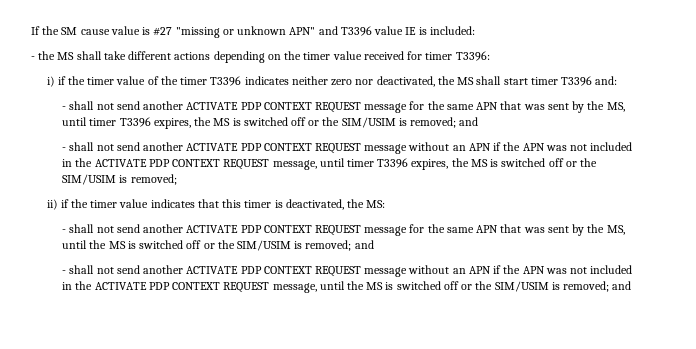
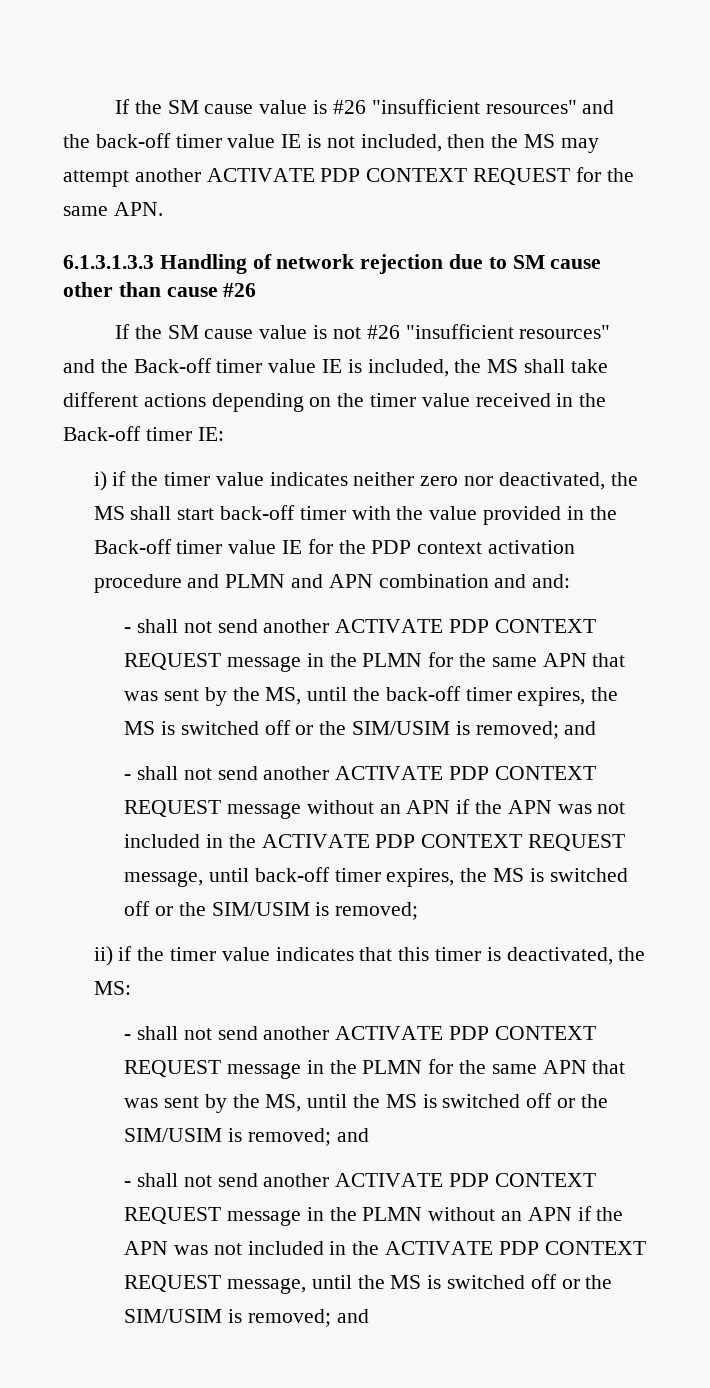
- If the SM cause value is #27 "missing or unknown APN" and T3396 value IE is included:
- - the MS shall take different actions depending on the timer value received for timer T3396:
+ If the SM cause value is #26 "insufficient resources" and the back-off timer value IE is not included, then the MS may attempt another ACTIVATE PDP CONTEXT REQUEST for the same APN.
+ 6.1.3.1.3.3 Handling of network rejection due to SM cause other than cause #26
+ If the SM cause value is not #26 "insufficient resources" and the Back-off timer value IE is included, the MS shall take different actions depending on the timer value received in the Back-off timer IE:
- i) if the timer value of the timer T3396 indicates neither zero nor deactivated, the MS shall start timer T3396 and:
+ i) if the timer value indicates neither zero nor deactivated, the MS shall start back-off timer with the value provided in the Back-off timer value IE for the PDP context activation procedure and PLMN and APN combination and and:
- - shall not send another ACTIVATE PDP CONTEXT REQUEST message for the same APN that was sent by the MS, until timer T3396 expires, the MS is switched off or the SIM/USIM is removed; and
+ - shall not send another ACTIVATE PDP CONTEXT REQUEST message in the PLMN for the same APN that was sent by the MS, until the back-off timer expires, the MS is switched off or the SIM/USIM is removed; and
- - shall not send another ACTIVATE PDP CONTEXT REQUEST message without an APN if the APN was not included in the ACTIVATE PDP CONTEXT REQUEST message, until timer T3396 expires, the MS is switched off or the SIM/USIM is removed;
+ - shall not send another ACTIVATE PDP CONTEXT REQUEST message without an APN if the APN was not included in the ACTIVATE PDP CONTEXT REQUEST message, until back-off timer expires, the MS is switched off or the SIM/USIM is removed;
- - shall not send another ACTIVATE PDP CONTEXT REQUEST message for the same APN that was sent by the MS, until the MS is switched off or the SIM/USIM is removed; and
+ - shall not send another ACTIVATE PDP CONTEXT REQUEST message in the PLMN for the same APN that was sent by the MS, until the MS is switched off or the SIM/USIM is removed; and
- - shall not send another ACTIVATE PDP CONTEXT REQUEST message without an APN if the APN was not included in the ACTIVATE PDP CONTEXT REQUEST message, until the MS is switched off or the SIM/USIM is removed; and
+ - shall not send another ACTIVATE PDP CONTEXT REQUEST message in the PLMN without an APN if the APN was not included in the ACTIVATE PDP CONTEXT REQUEST message, until the MS is switched off or the SIM/USIM is removed; and

